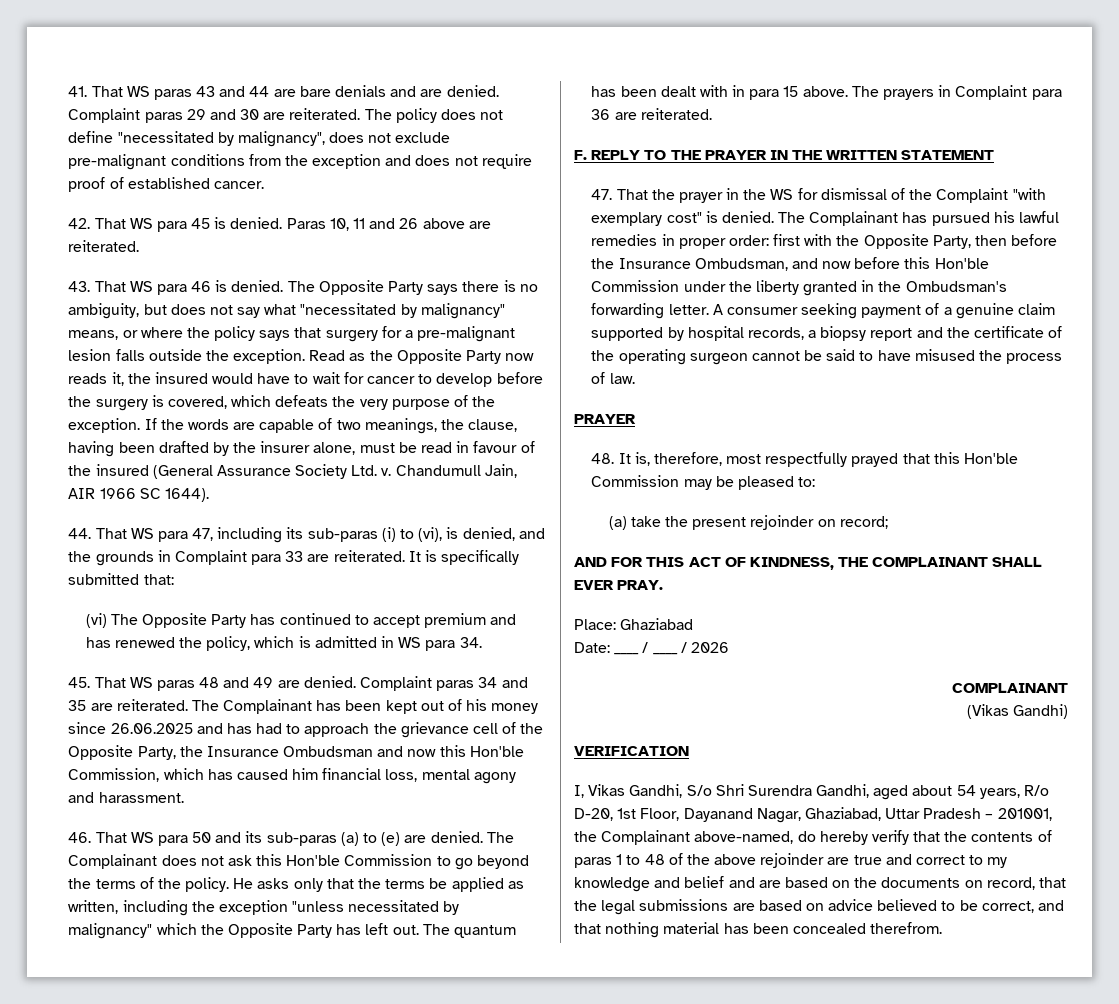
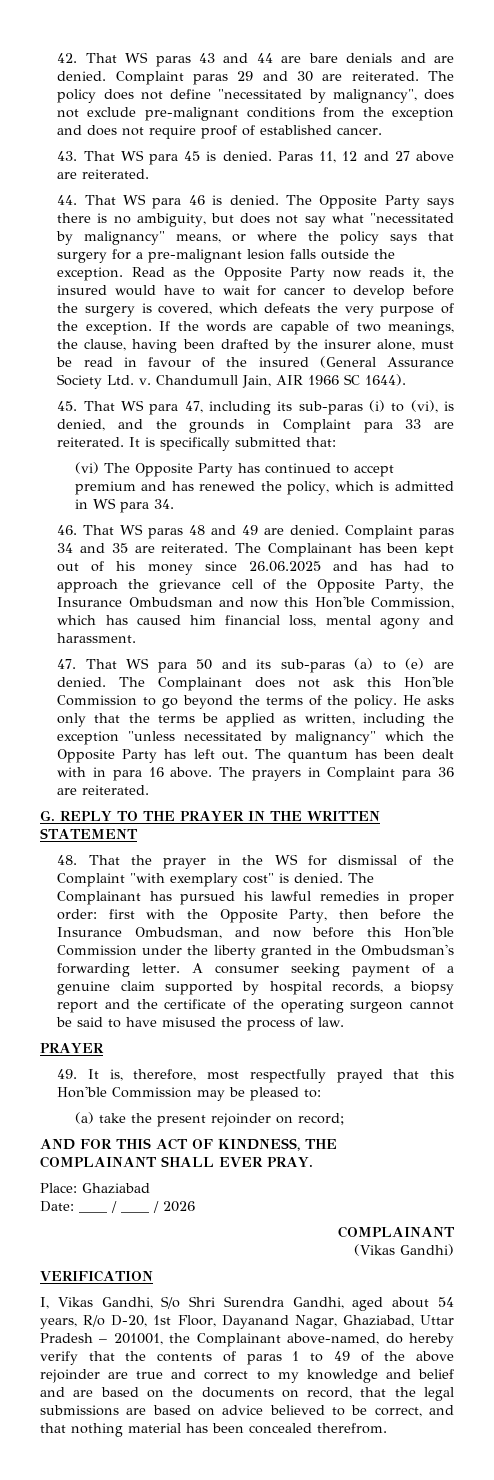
- 41. That WS paras 43 and 44 are bare denials and are denied.
+ 42. That WS paras 43 and 44 are bare denials and are denied.
- 42. That WS para 45 is denied.
+ 43. That WS para 45 is denied.
- Paras 10, 11 and 26 above are reiterated.
+ Paras 11, 12 and 27 above are reiterated.
- 43. That WS para 46 is denied.
+ 44. That WS para 46 is denied.
- 44. That WS para 47, including its sub-paras (i) to (vi), is denied, and the grounds in Complaint para 33 are reiterated.
+ 45. That WS para 47, including its sub-paras (i) to (vi), is denied, and the grounds in Complaint para 33 are reiterated.
- 45. That WS paras 48 and 49 are denied.
+ 46. That WS paras 48 and 49 are denied.
- 46. That WS para 50 and its sub-paras (a) to (e) are denied.
+ 47. That WS para 50 and its sub-paras (a) to (e) are denied.
- The quantum has been dealt with in para 15 above.
+ The quantum has been dealt with in para 16 above.
- F. REPLY TO THE PRAYER IN THE WRITTEN STATEMENT
+ G. REPLY TO THE PRAYER IN THE WRITTEN STATEMENT
- 47. That the prayer in the WS for dismissal of the Complaint "with exemplary cost" is denied.
+ 48. That the prayer in the WS for dismissal of the Complaint "with exemplary cost" is denied.
- 48. It is, therefore, most respectfully prayed that this Hon'ble Commission may be pleased to:
+ 49. It is, therefore, most respectfully prayed that this Hon'ble Commission may be pleased to:
- I, Vikas Gandhi, S/o Shri Surendra Gandhi, aged about 54 years, R/o D-20, 1st Floor, Dayanand Nagar, Ghaziabad, Uttar Pradesh – 201001, the Complainant above-named, do hereby verify that the contents of paras 1 to 48 of the above rejoinder are true and correct to my knowledge and belief and are based on the documents on record, that the legal submissions are based on advice believed to be correct, and that nothing material has been concealed therefrom.
+ I, Vikas Gandhi, S/o Shri Surendra Gandhi, aged about 54 years, R/o D-20, 1st Floor, Dayanand Nagar, Ghaziabad, Uttar Pradesh – 201001, the Complainant above-named, do hereby verify that the contents of paras 1 to 49 of the above rejoinder are true and correct to my knowledge and belief and are based on the documents on record, that the legal submissions are based on advice believed to be correct, and that nothing material has been concealed therefrom.

